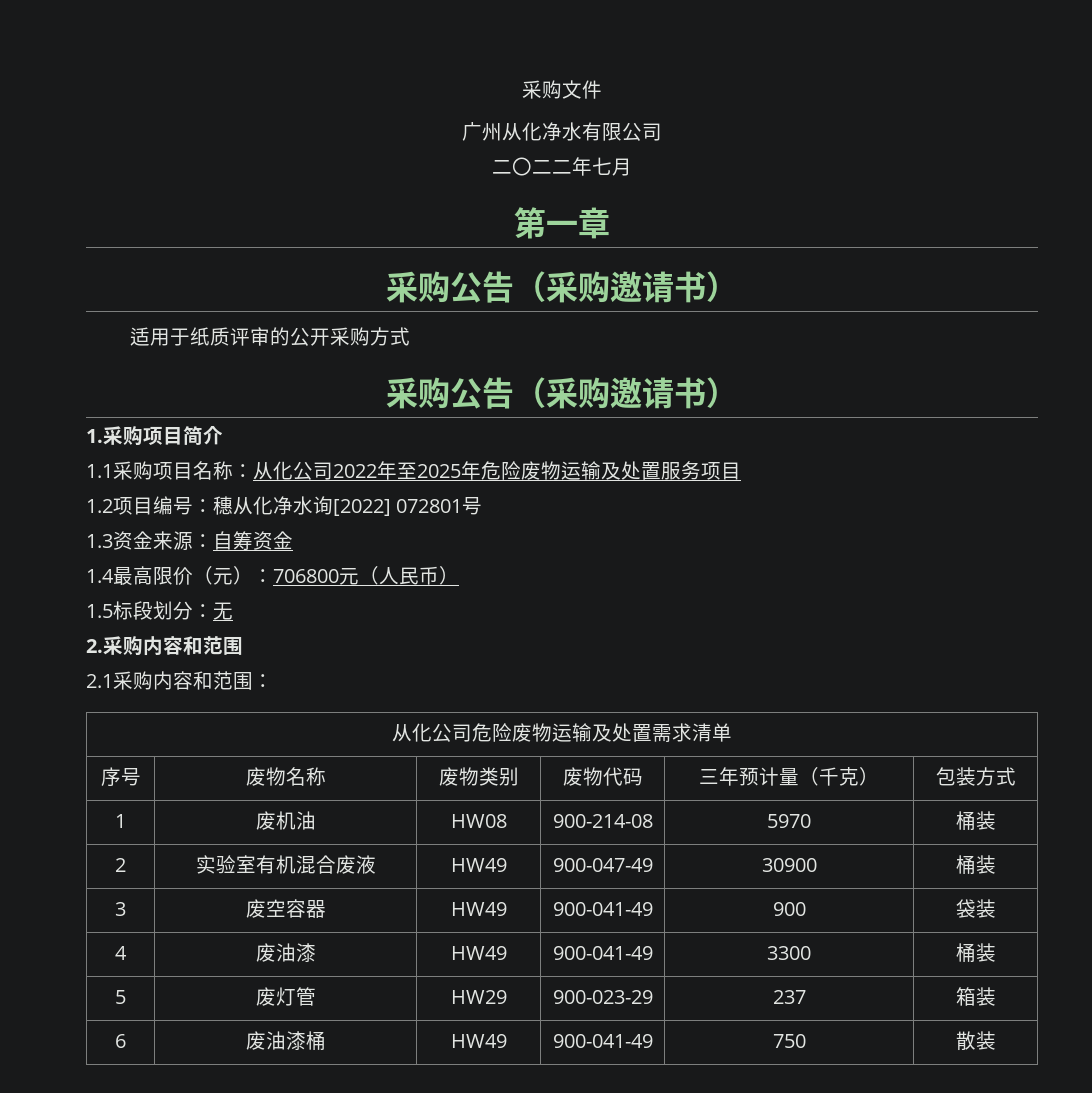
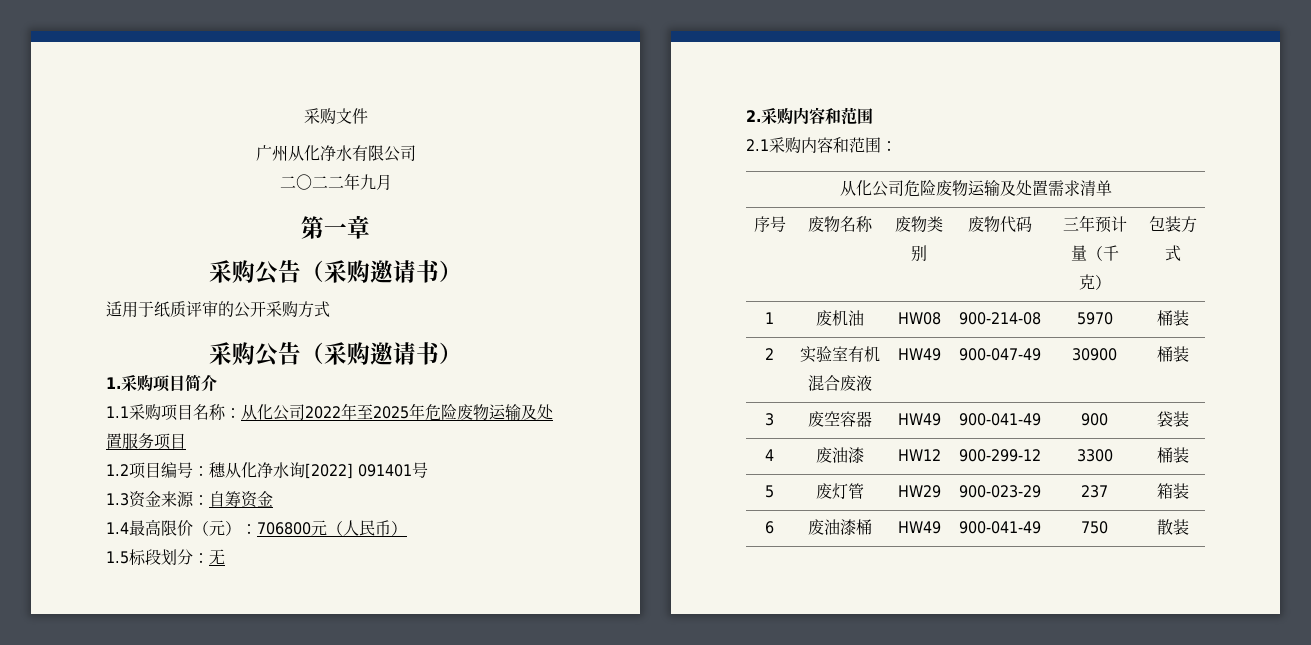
- 二〇二二年七月
+ 二〇二二年九月
- 1.2项目编号：穗从化净水询[2022] 072801号
+ 1.2项目编号：穗从化净水询[2022] 091401号
- 4 | 废油漆 | HW49 | 900-041-49 | 3300 | 桶装
+ 4 | 废油漆 | HW12 | 900-299-12 | 3300 | 桶装

